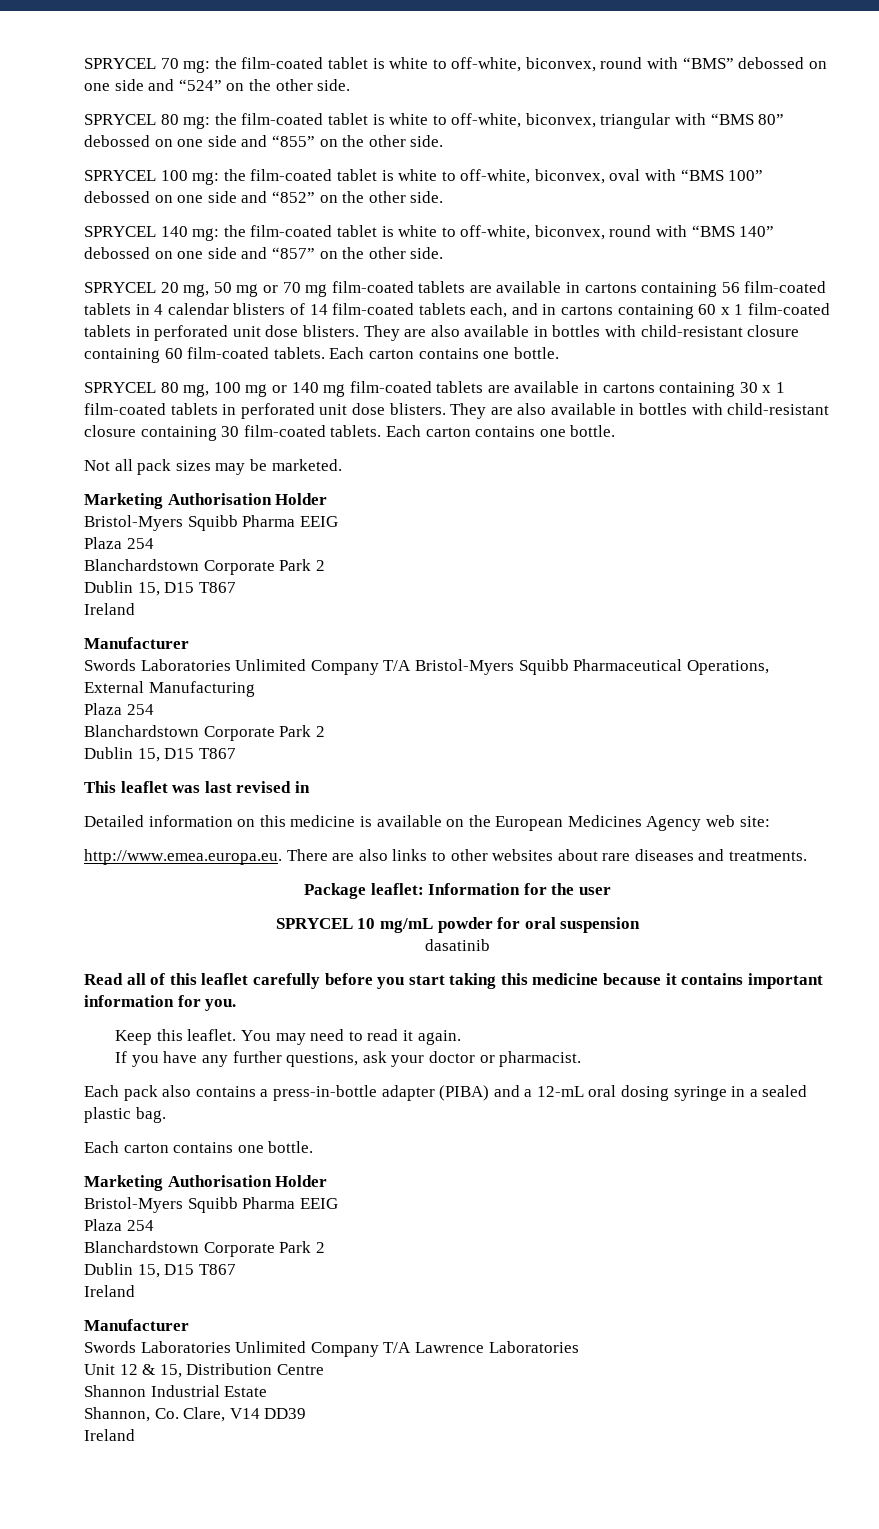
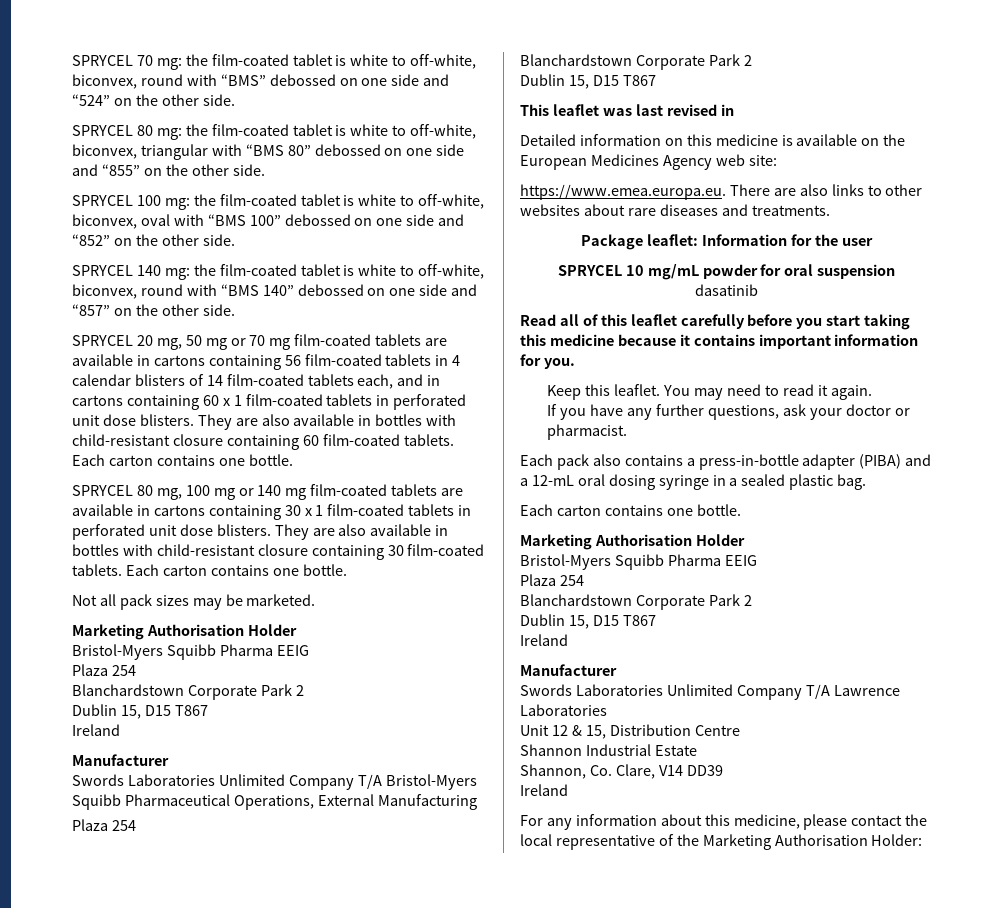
- http://www.emea.europa.eu. There are also links to other websites about rare diseases and treatments.
+ https://www.emea.europa.eu. There are also links to other websites about rare diseases and treatments.
+ For any information about this medicine, please contact the local representative of the Marketing Authorisation Holder:

